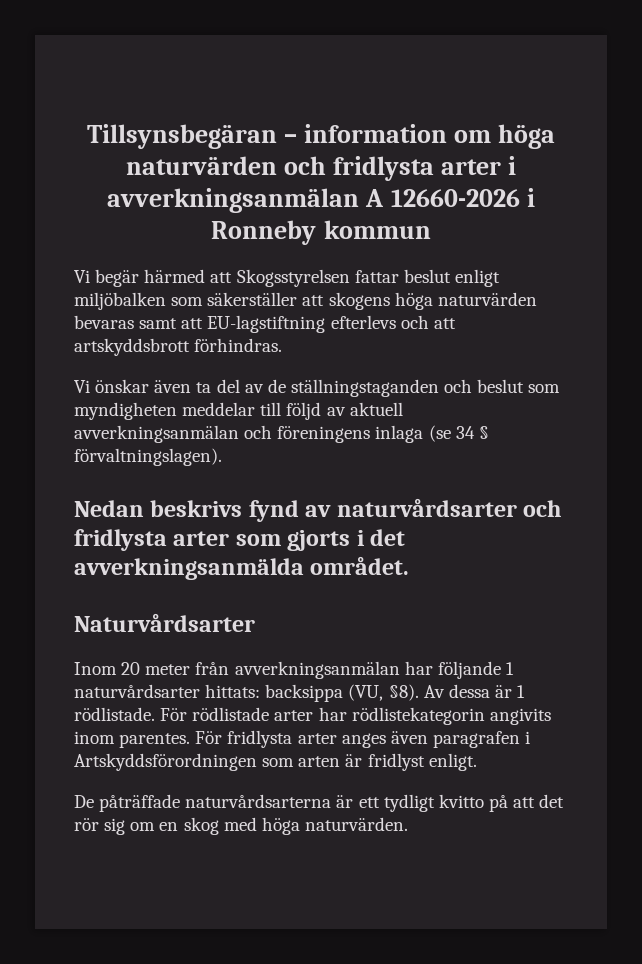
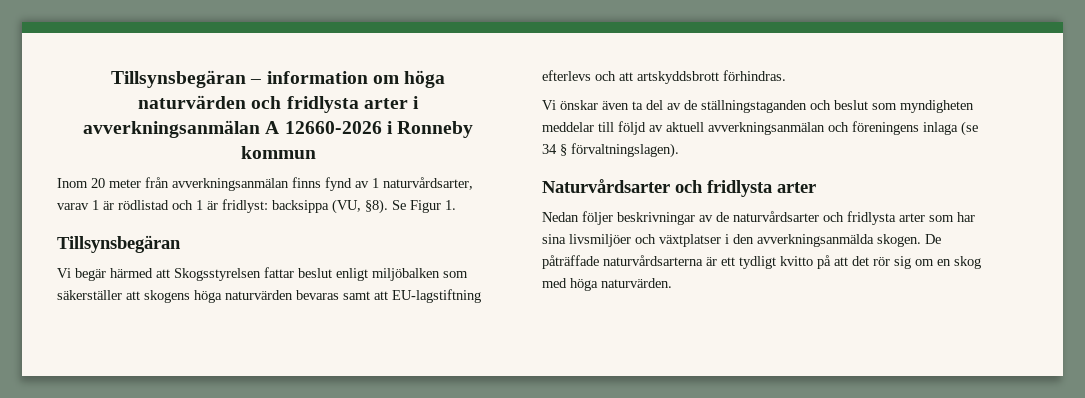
+ Inom 20 meter från avverkningsanmälan finns fynd av 1 naturvårdsarter, varav 1 är rödlistad och 1 är fridlyst: backsippa (VU, §8). Se Figur 1.
+ Tillsynsbegäran
- Nedan beskrivs fynd av naturvårdsarter och fridlysta arter som gjorts i det avverkningsanmälda området.
- Naturvårdsarter
- Inom 20 meter från avverkningsanmälan har följande 1 naturvårdsarter hittats: backsippa (VU, §8). Av dessa är 1 rödlistade. För rödlistade arter har rödlistekategorin angivits inom parentes. För fridlysta arter anges även paragrafen i Artskyddsförordningen som arten är fridlyst enligt.
- De påträffade naturvårdsarterna är ett tydligt kvitto på att det rör sig om en skog med höga naturvärden.
+ Naturvårdsarter och fridlysta arter
+ Nedan följer beskrivningar av de naturvårdsarter och fridlysta arter som har sina livsmiljöer och växtplatser i den avverkningsanmälda skogen. De påträffade naturvårdsarterna är ett tydligt kvitto på att det rör sig om en skog med höga naturvärden.

